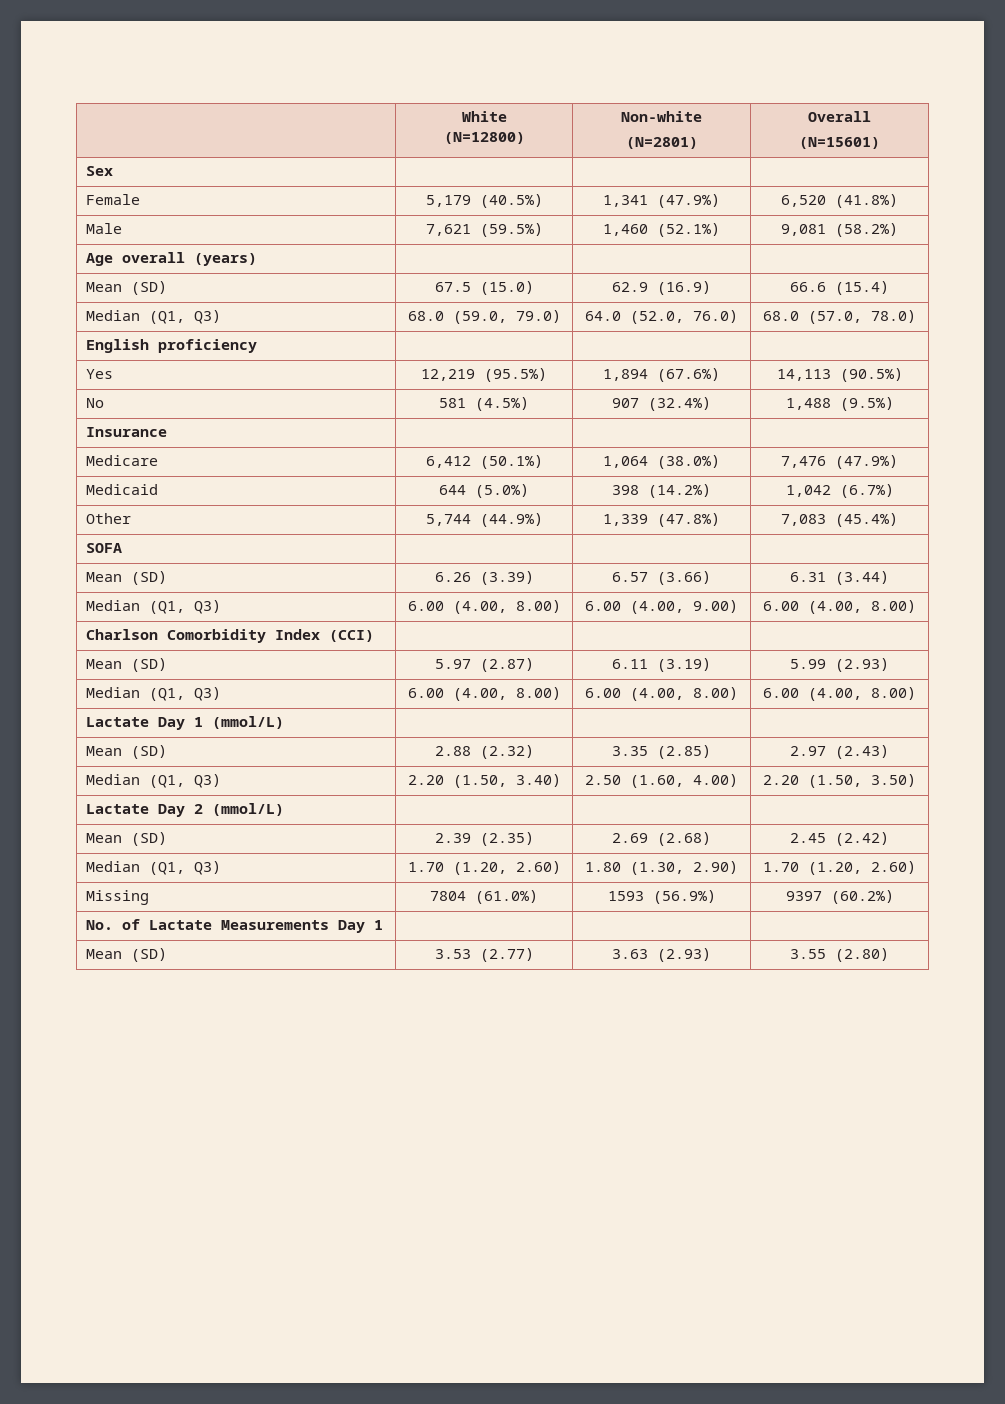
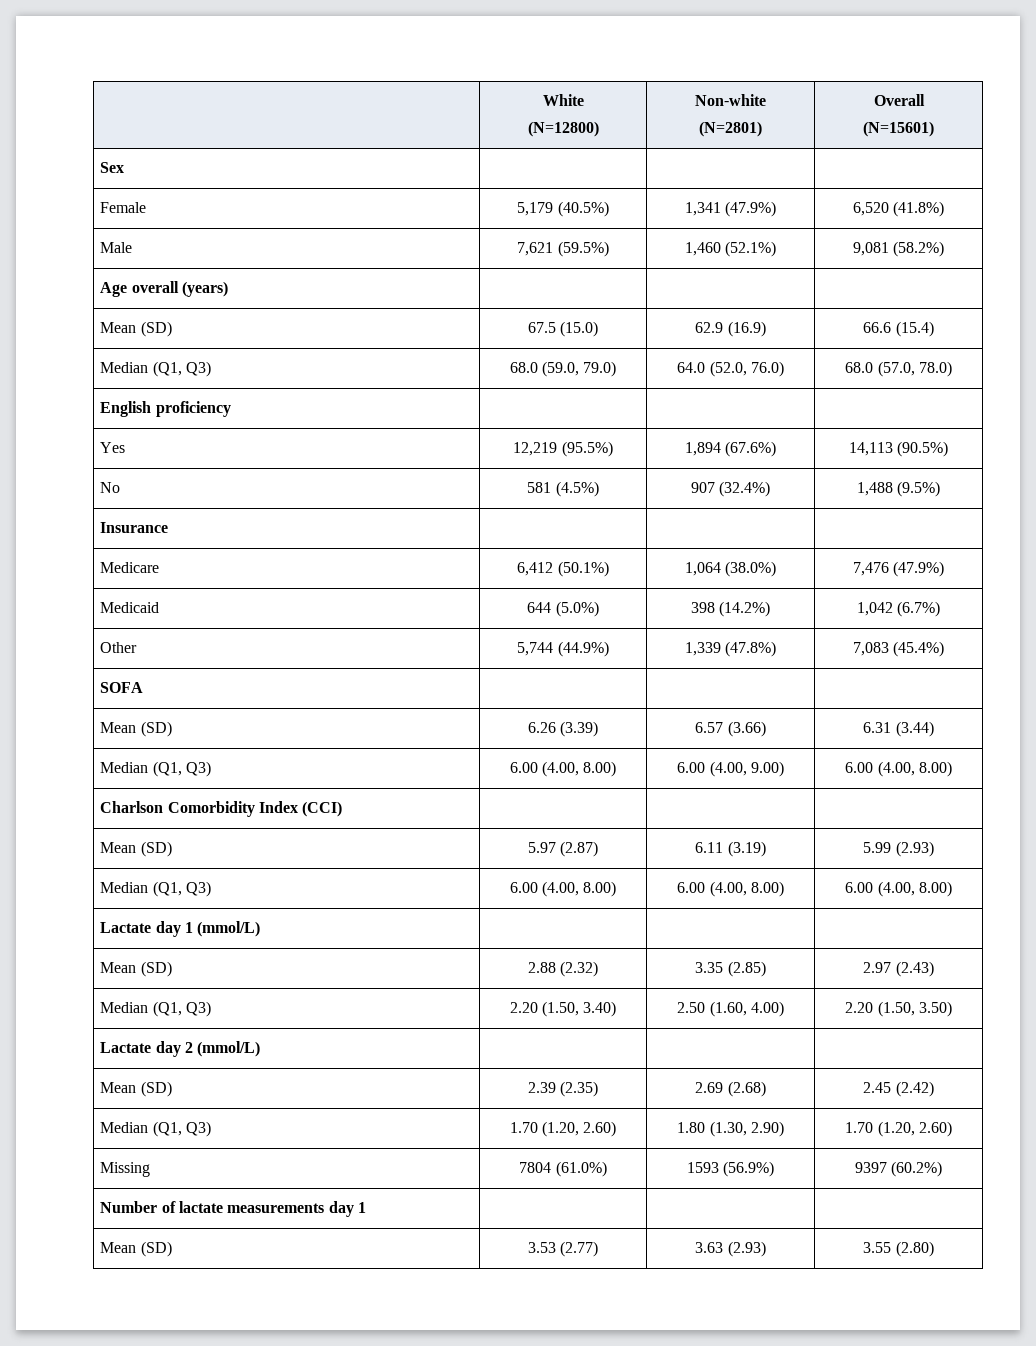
- Lactate Day 1 (mmol/L) | | |
+ Lactate day 1 (mmol/L) | | |
- Lactate Day 2 (mmol/L) | | |
+ Lactate day 2 (mmol/L) | | |
- No. of Lactate Measurements Day 1 | | |
+ Number of lactate measurements day 1 | | |

